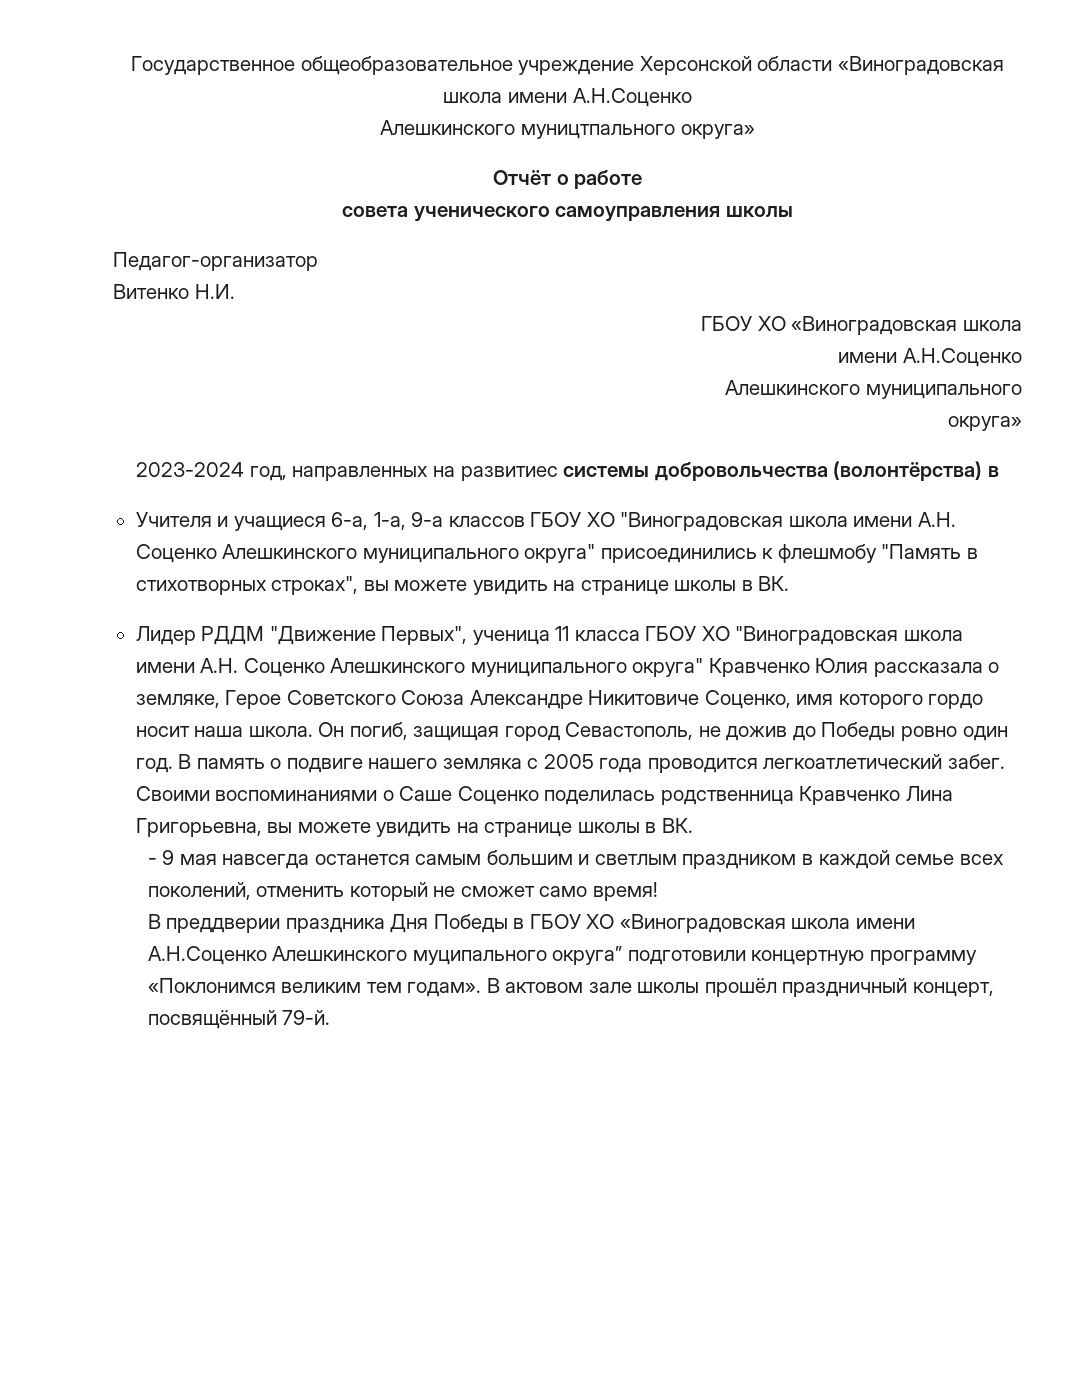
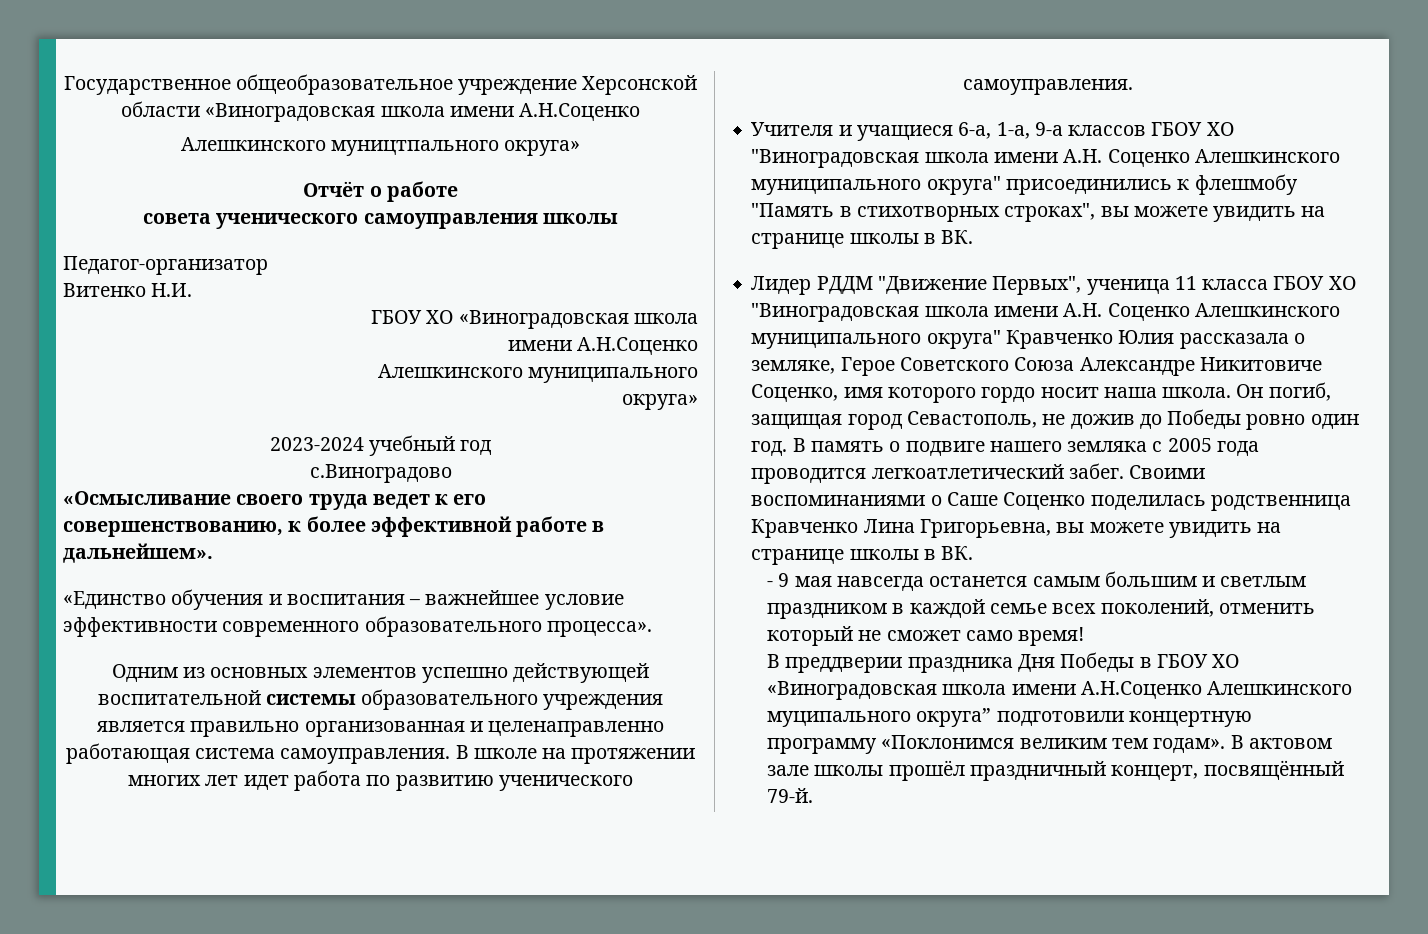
- 2023-2024 год, направленных на развитиес системы добровольчества (волонтёрства) в
+ 2023-2024 учебный год
+ с.Виноградово
+ «Осмысливание своего труда ведет к его совершенствованию, к более эффективной работе в дальнейшем».
+ «Единство обучения и воспитания – важнейшее условие эффективности современного образовательного процесса».
+ Одним из основных элементов успешно действующей воспитательной системы образовательного учреждения является правильно организованная и целенаправленно работающая система самоуправления. В школе на протяжении многих лет идет работа по развитию ученического самоуправления.

